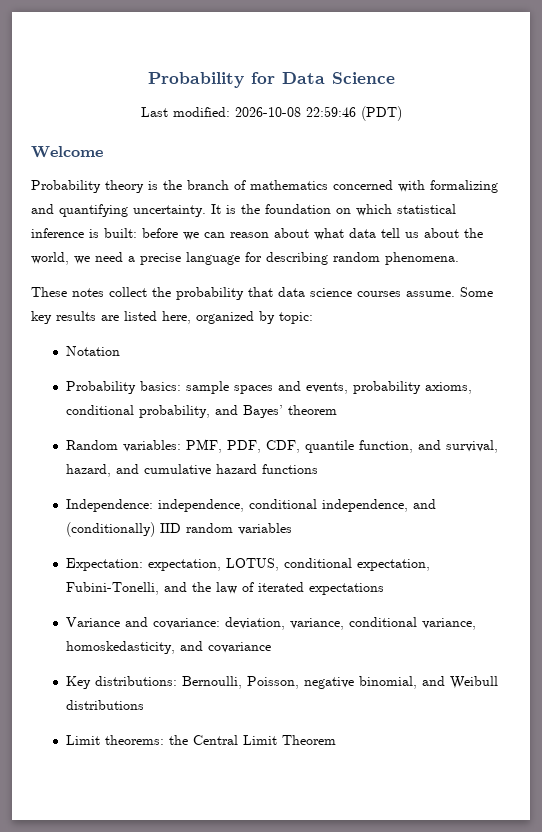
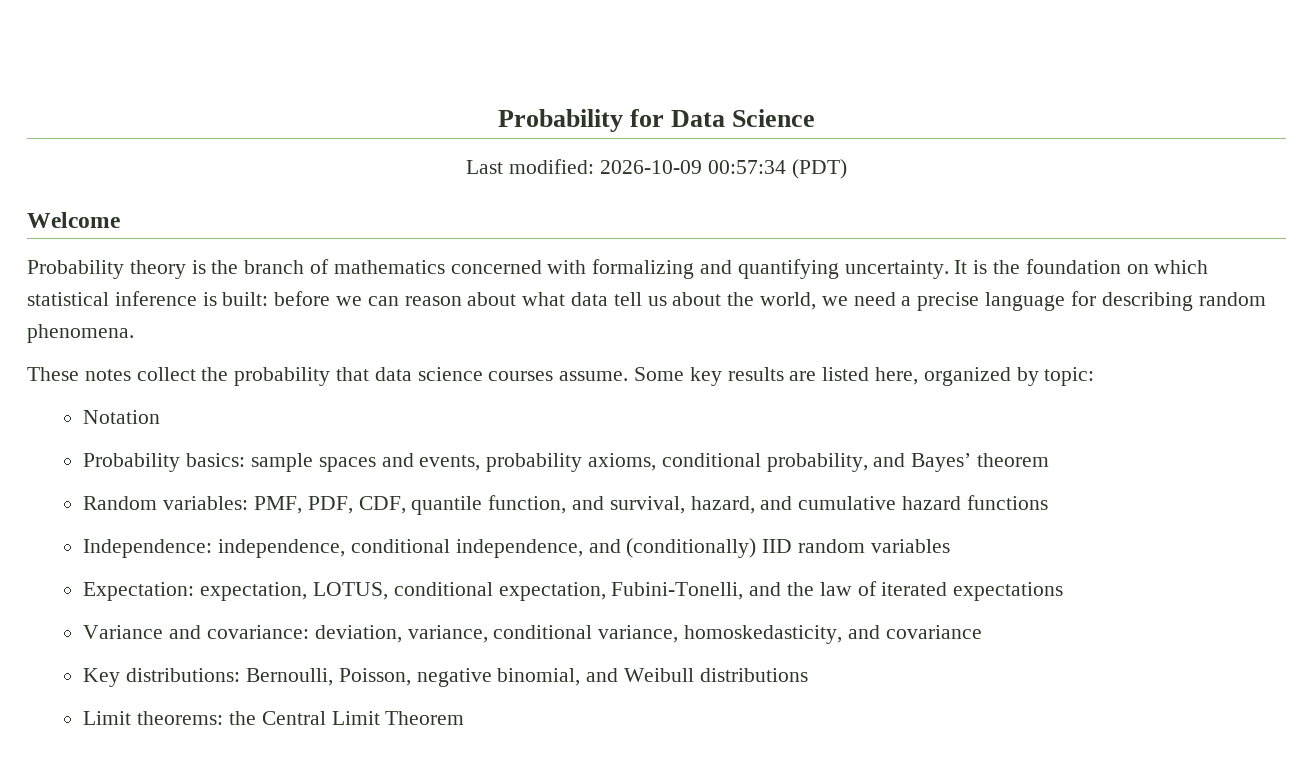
- Last modified: 2026-10-08 22:59:46 (PDT)
+ Last modified: 2026-10-09 00:57:34 (PDT)

